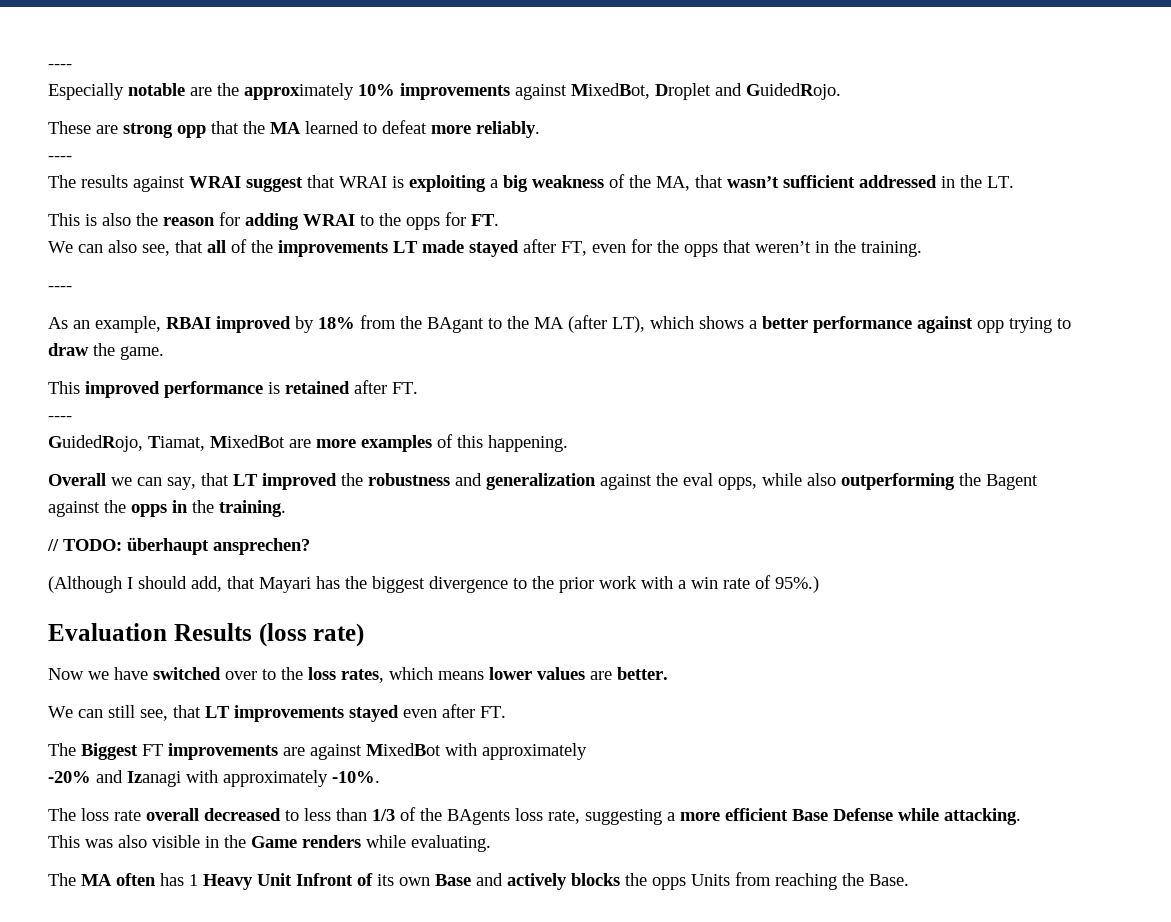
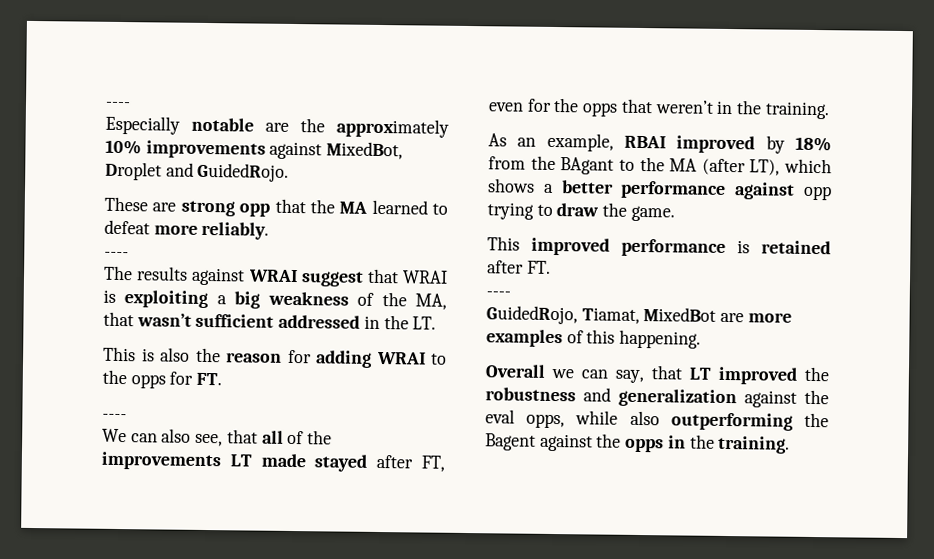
  This is also the reason for adding WRAI to the opps for FT.
+ ----
  We can also see, that all of the improvements LT made stayed after FT, even for the opps that weren’t in the training.
- ----
- // TODO: überhaupt ansprechen?
- (Although I should add, that Mayari has the biggest divergence to the prior work with a win rate of 95%.)
- Evaluation Results (loss rate)
- Now we have switched over to the loss rates, which means lower values are better.
- We can still see, that LT improvements stayed even after FT.
- The Biggest FT improvements are against MixedBot with approximately
- -20% and Izanagi with approximately -10%.
- The loss rate overall decreased to less than 1/3 of the BAgents loss rate, suggesting a more efficient Base Defense while attacking.
- This was also visible in the Game renders while evaluating.
- The MA often has 1 Heavy Unit Infront of its own Base and actively blocks the opps Units from reaching the Base.

